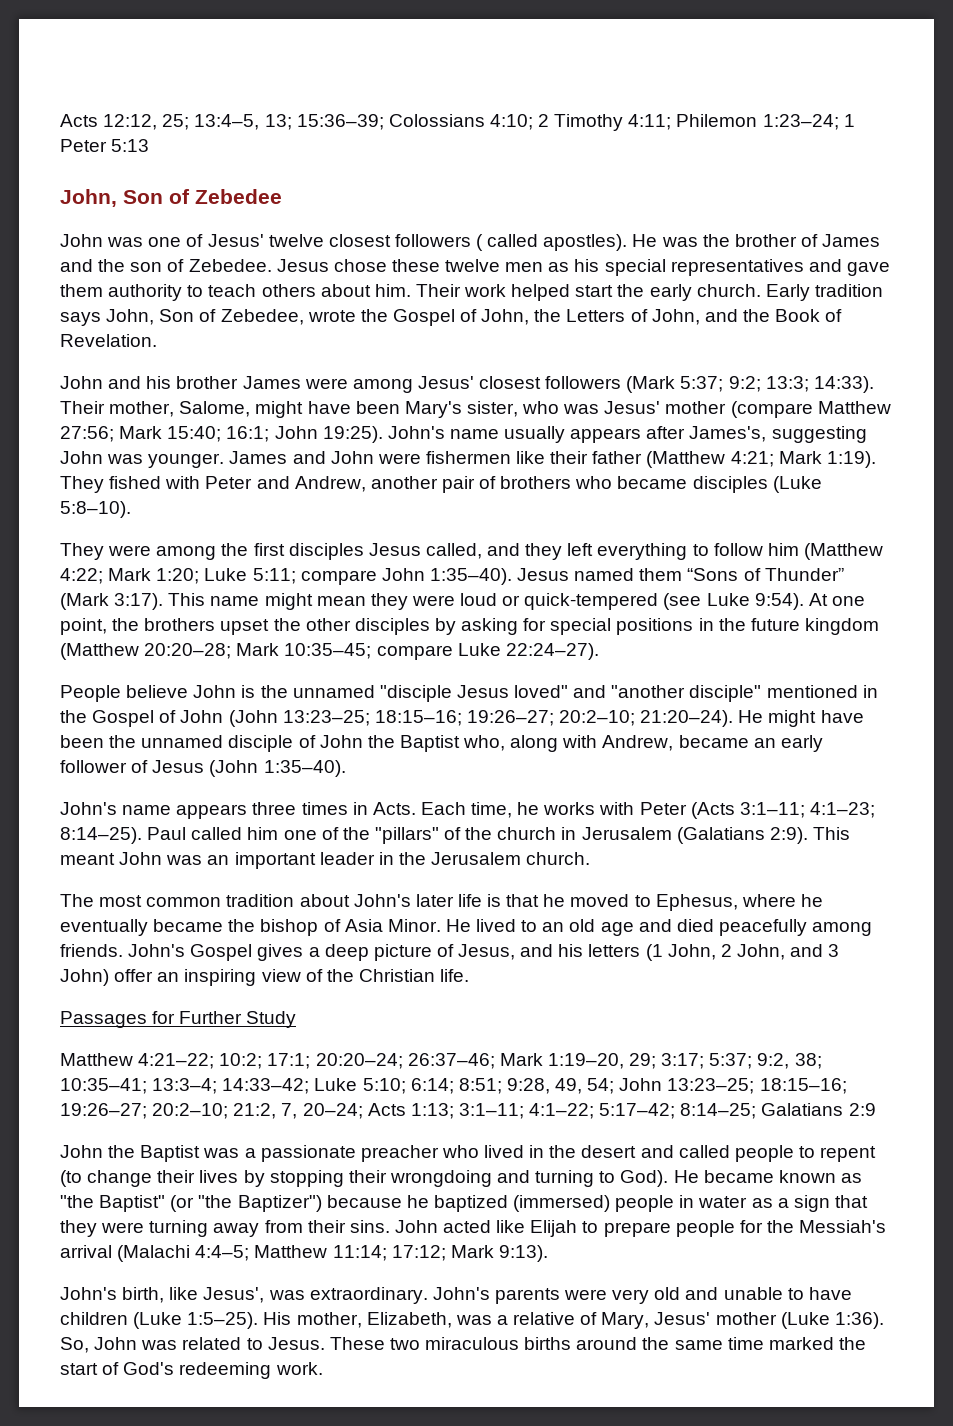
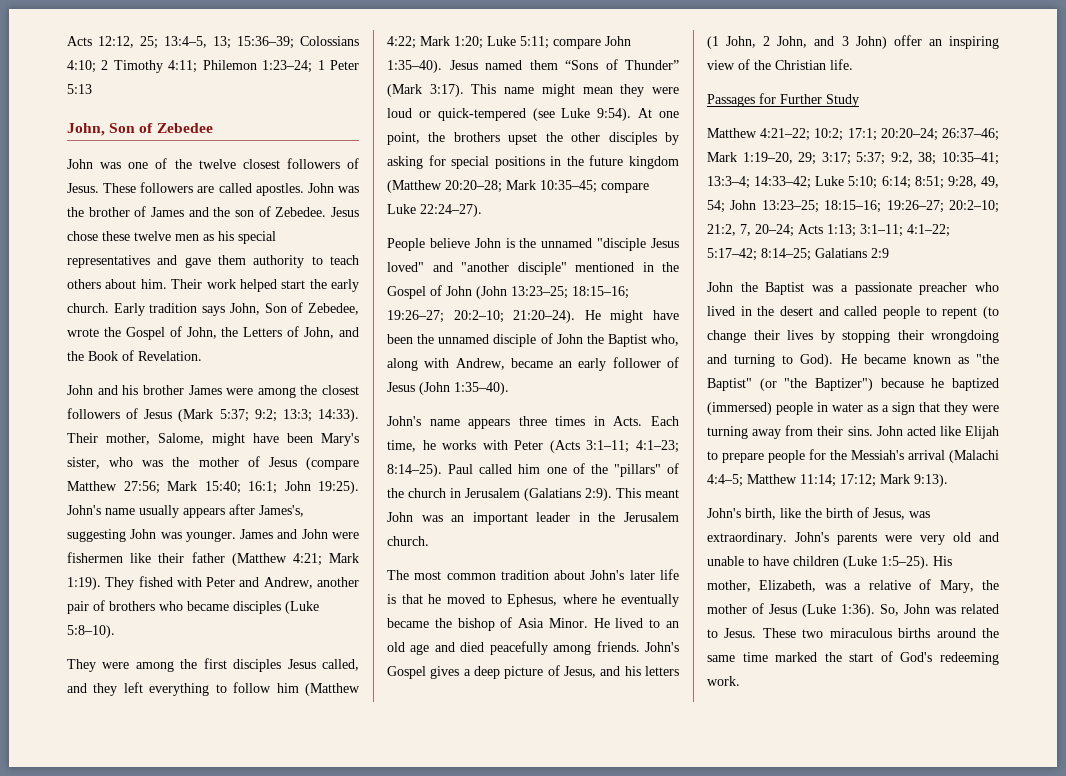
- John was one of Jesus' twelve closest followers ( called apostles). He was the brother of James and the son of Zebedee.
+ John was one of the twelve closest followers of Jesus. These followers are called apostles. John was the brother of James and the son of Zebedee.
- John and his brother James were among Jesus' closest followers (Mark 5:37; 9:2; 13:3; 14:33).
+ John and his brother James were among the closest followers of Jesus (Mark 5:37; 9:2; 13:3; 14:33).
- Their mother, Salome, might have been Mary's sister, who was Jesus' mother (compare Matthew 27:56; Mark 15:40; 16:1; John 19:25).
+ Their mother, Salome, might have been Mary's sister, who was the mother of Jesus (compare Matthew 27:56; Mark 15:40; 16:1; John 19:25).
- John's birth, like Jesus', was extraordinary.
+ John's birth, like the birth of Jesus, was extraordinary.
- His mother, Elizabeth, was a relative of Mary, Jesus' mother (Luke 1:36).
+ His mother, Elizabeth, was a relative of Mary, the mother of Jesus (Luke 1:36).

